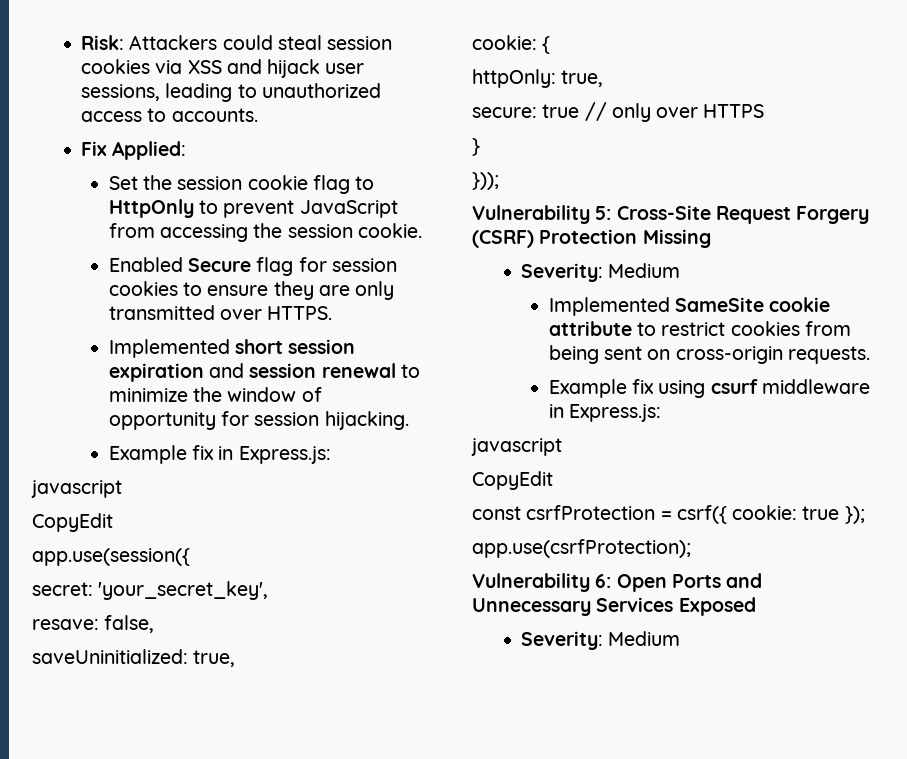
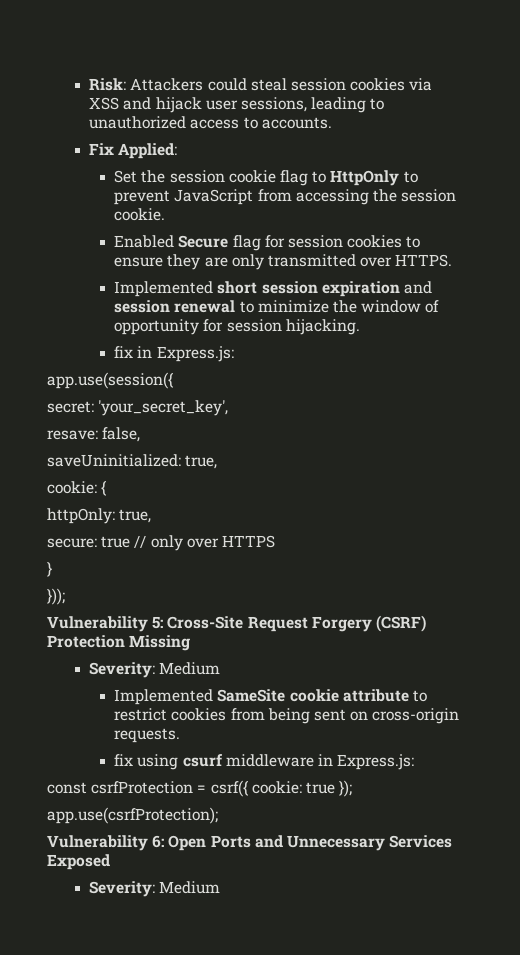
- Example fix in Express.js:
- javascript
- CopyEdit
+ fix in Express.js:
- Example fix using csurf middleware in Express.js:
- javascript
- CopyEdit
+ fix using csurf middleware in Express.js:

